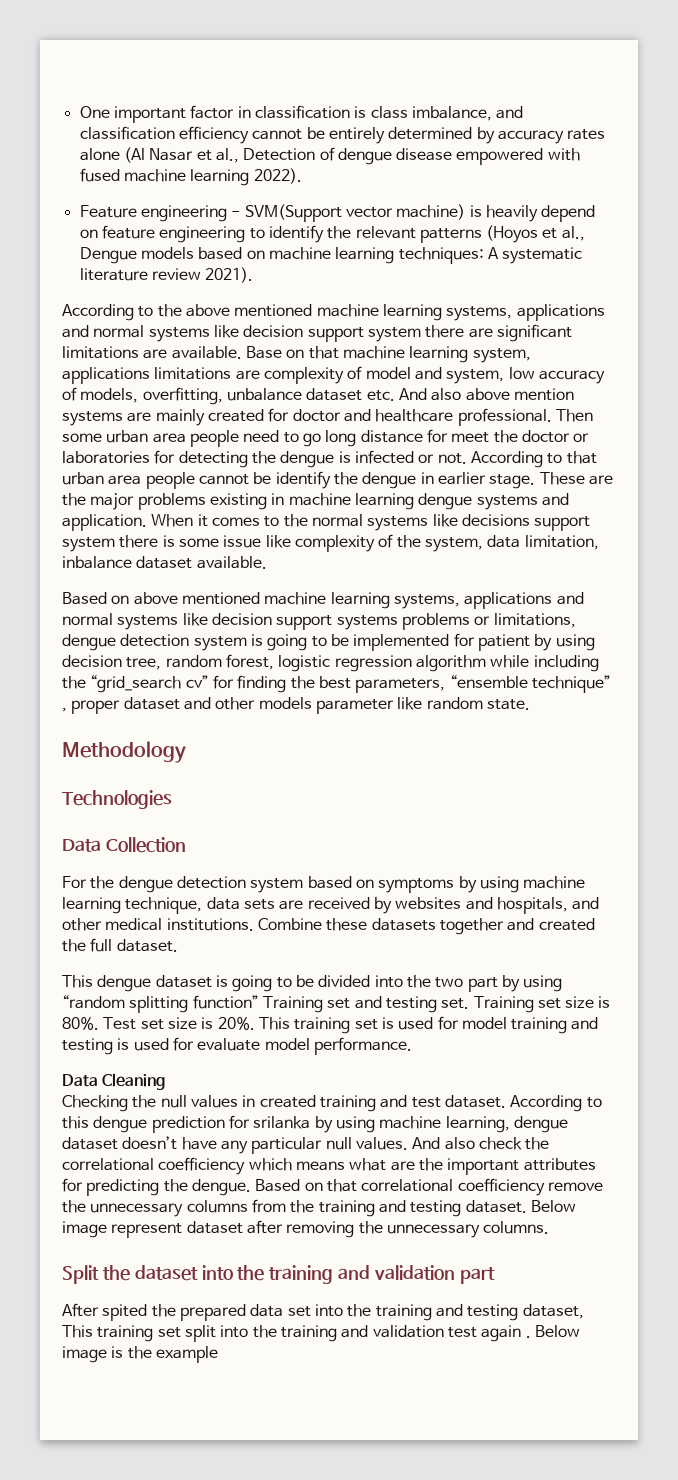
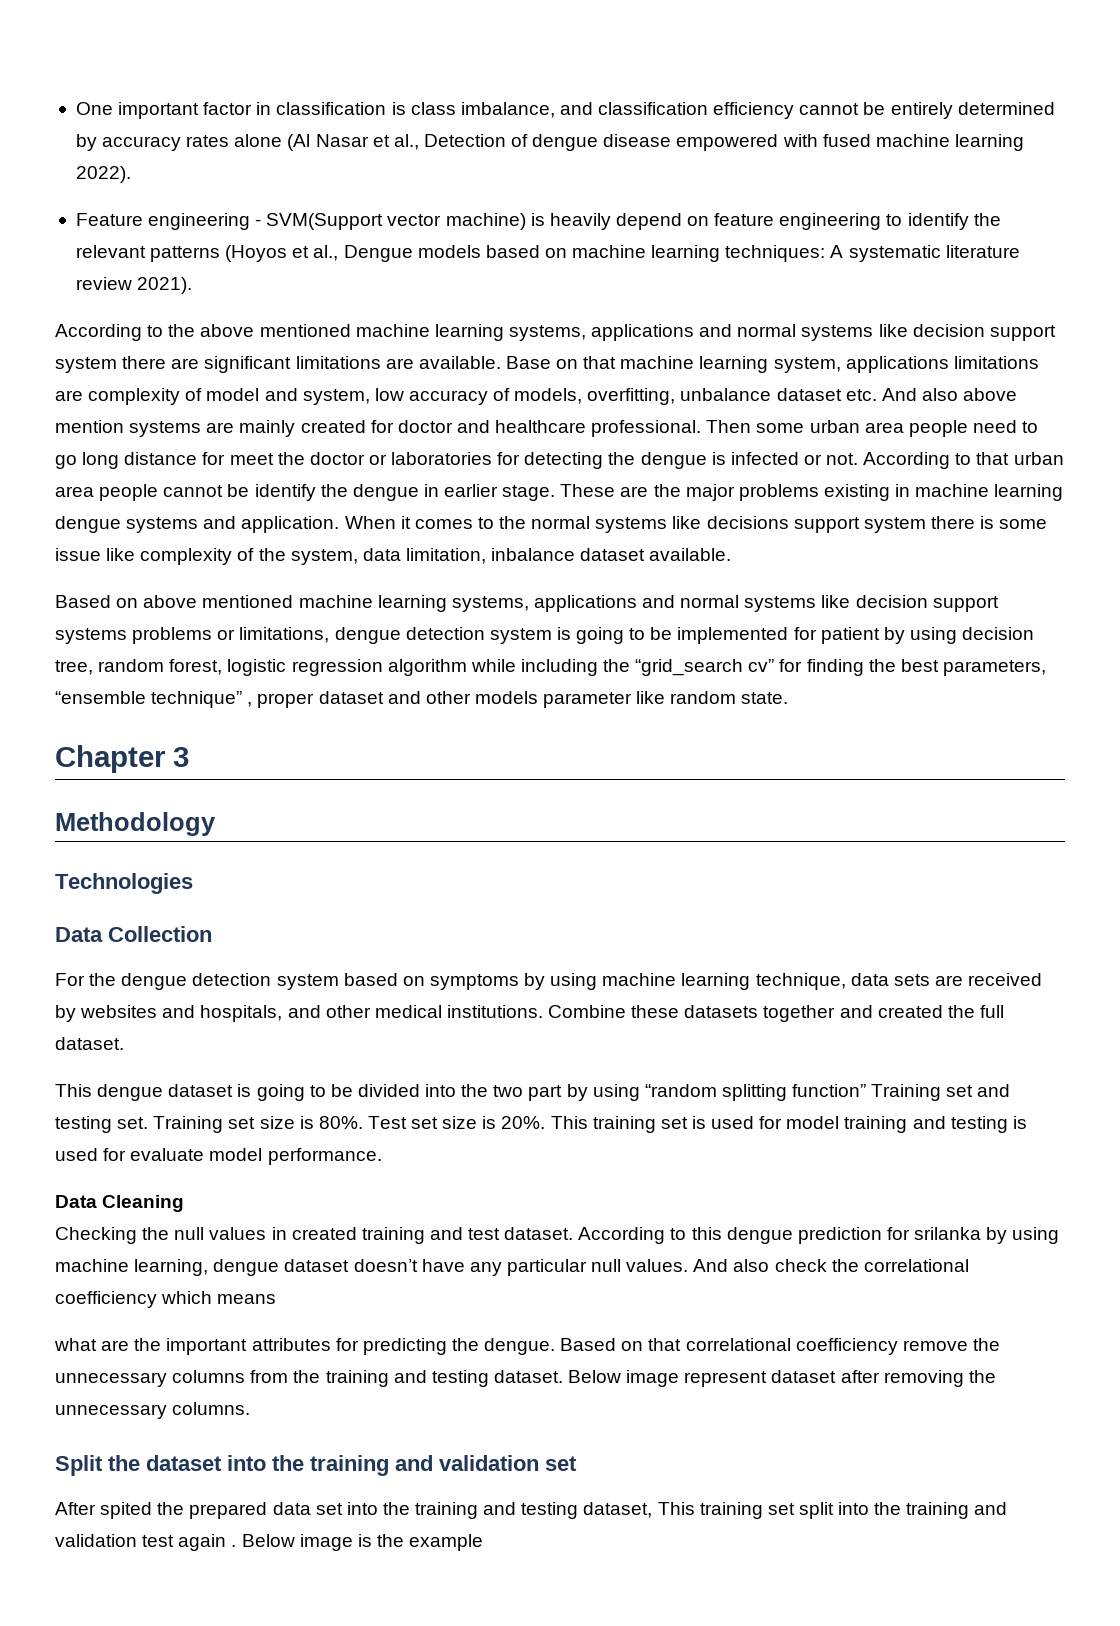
+ Chapter 3
- And also check the correlational coefficiency which means what are the important attributes for predicting the dengue.
+ And also check the correlational coefficiency which means
+ what are the important attributes for predicting the dengue.
- Split the dataset into the training and validation part
+ Split the dataset into the training and validation set

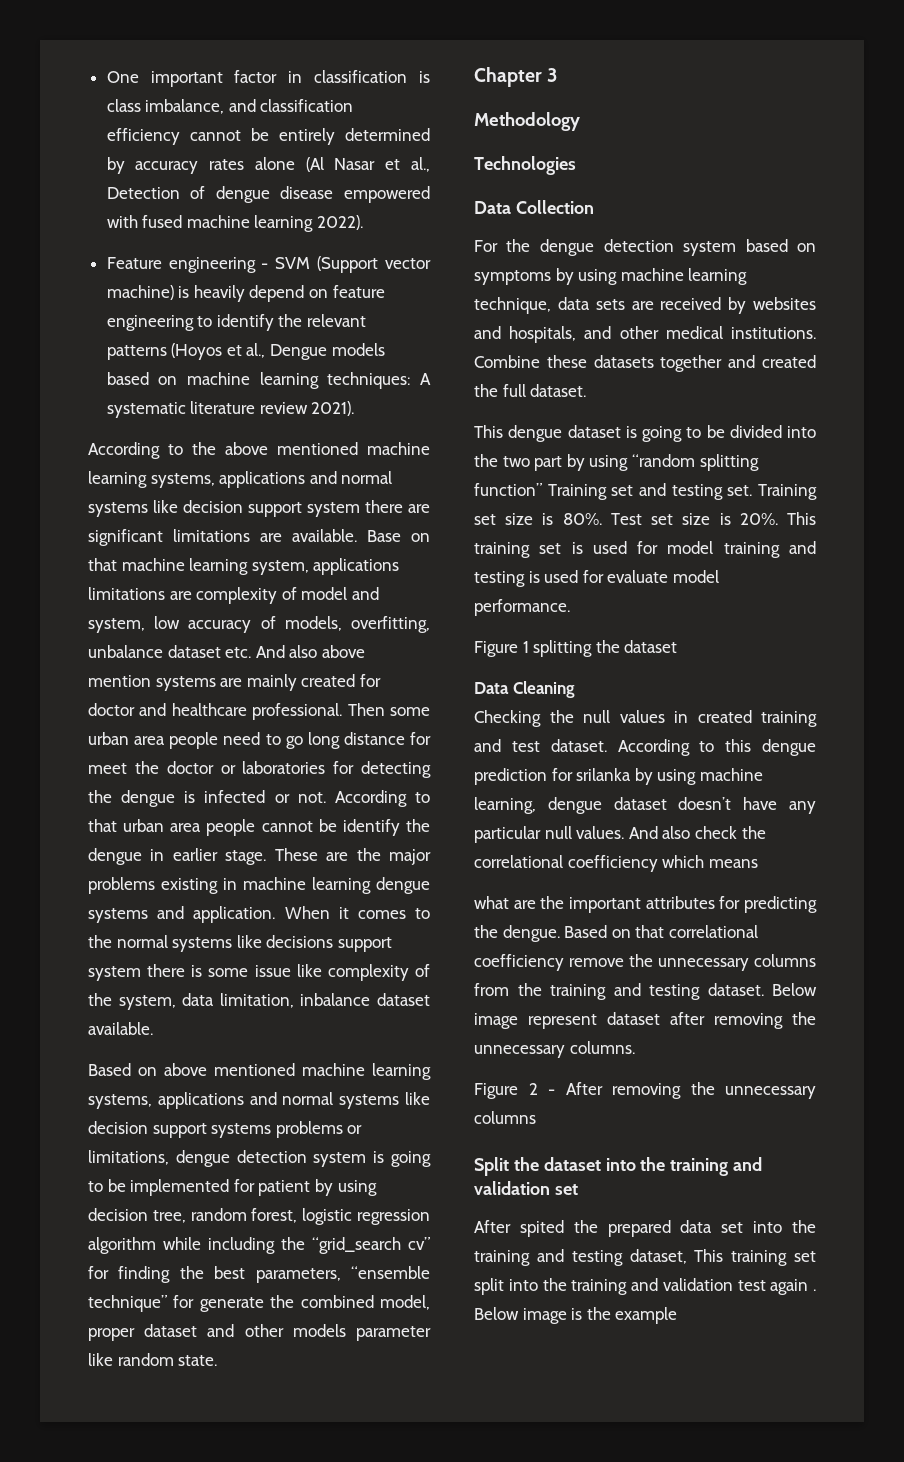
- Feature engineering - SVM(Support vector machine) is heavily depend on feature engineering to identify the relevant patterns (Hoyos et al., Dengue models based on machine learning techniques: A systematic literature review 2021).
+ Feature engineering - SVM (Support vector machine) is heavily depend on feature engineering to identify the relevant patterns (Hoyos et al., Dengue models based on machine learning techniques: A systematic literature review 2021).
- Based on above mentioned machine learning systems, applications and normal systems like decision support systems problems or limitations, dengue detection system is going to be implemented for patient by using decision tree, random forest, logistic regression algorithm while including the “grid_search cv” for finding the best parameters, “ensemble technique” , proper dataset and other models parameter like random state.
+ Based on above mentioned machine learning systems, applications and normal systems like decision support systems problems or limitations, dengue detection system is going to be implemented for patient by using decision tree, random forest, logistic regression algorithm while including the “grid_search cv” for finding the best parameters, “ensemble technique” for generate the combined model, proper dataset and other models parameter like random state.
+ Figure 1 splitting the dataset
+ Figure 2 - After removing the unnecessary columns

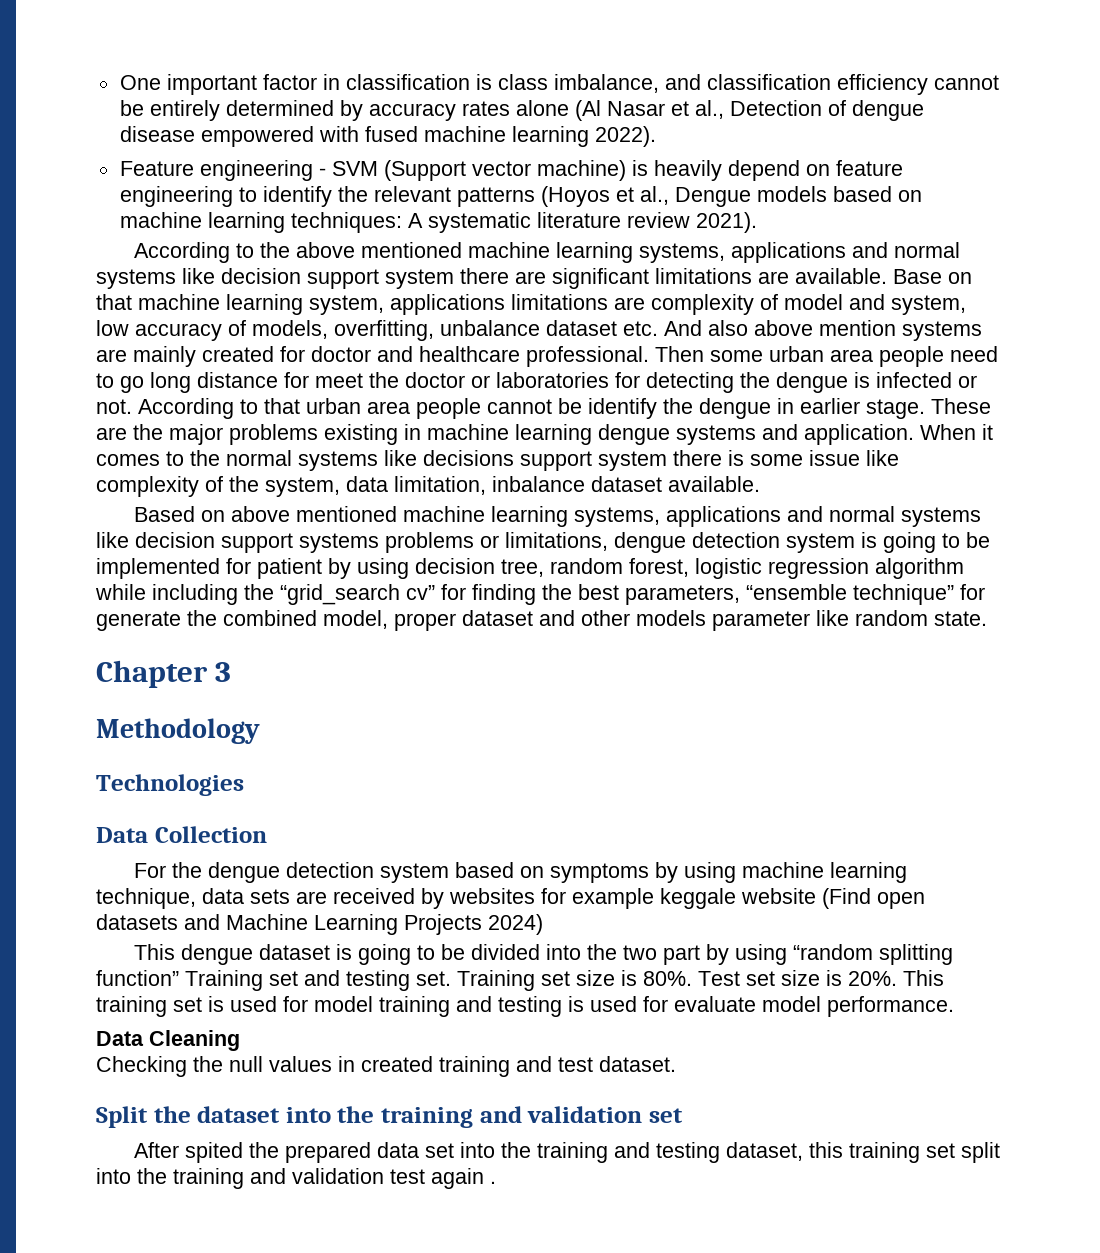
- For the dengue detection system based on symptoms by using machine learning technique, data sets are received by websites and hospitals, and other medical institutions. Combine these datasets together and created the full dataset.
+ For the dengue detection system based on symptoms by using machine learning technique, data sets are received by websites for example keggale website (Find open datasets and Machine Learning Projects 2024)
- Figure 1 splitting the dataset
- According to this dengue prediction for srilanka by using machine learning, dengue dataset doesn’t have any particular null values. And also check the correlational coefficiency which means
- what are the important attributes for predicting the dengue. Based on that correlational coefficiency remove the unnecessary columns from the training and testing dataset. Below image represent dataset after removing the unnecessary columns.
- Figure 2 - After removing the unnecessary columns
- After spited the prepared data set into the training and testing dataset, This training set split into the training and validation test again . Below image is the example
+ After spited the prepared data set into the training and testing dataset, this training set split into the training and validation test again .

